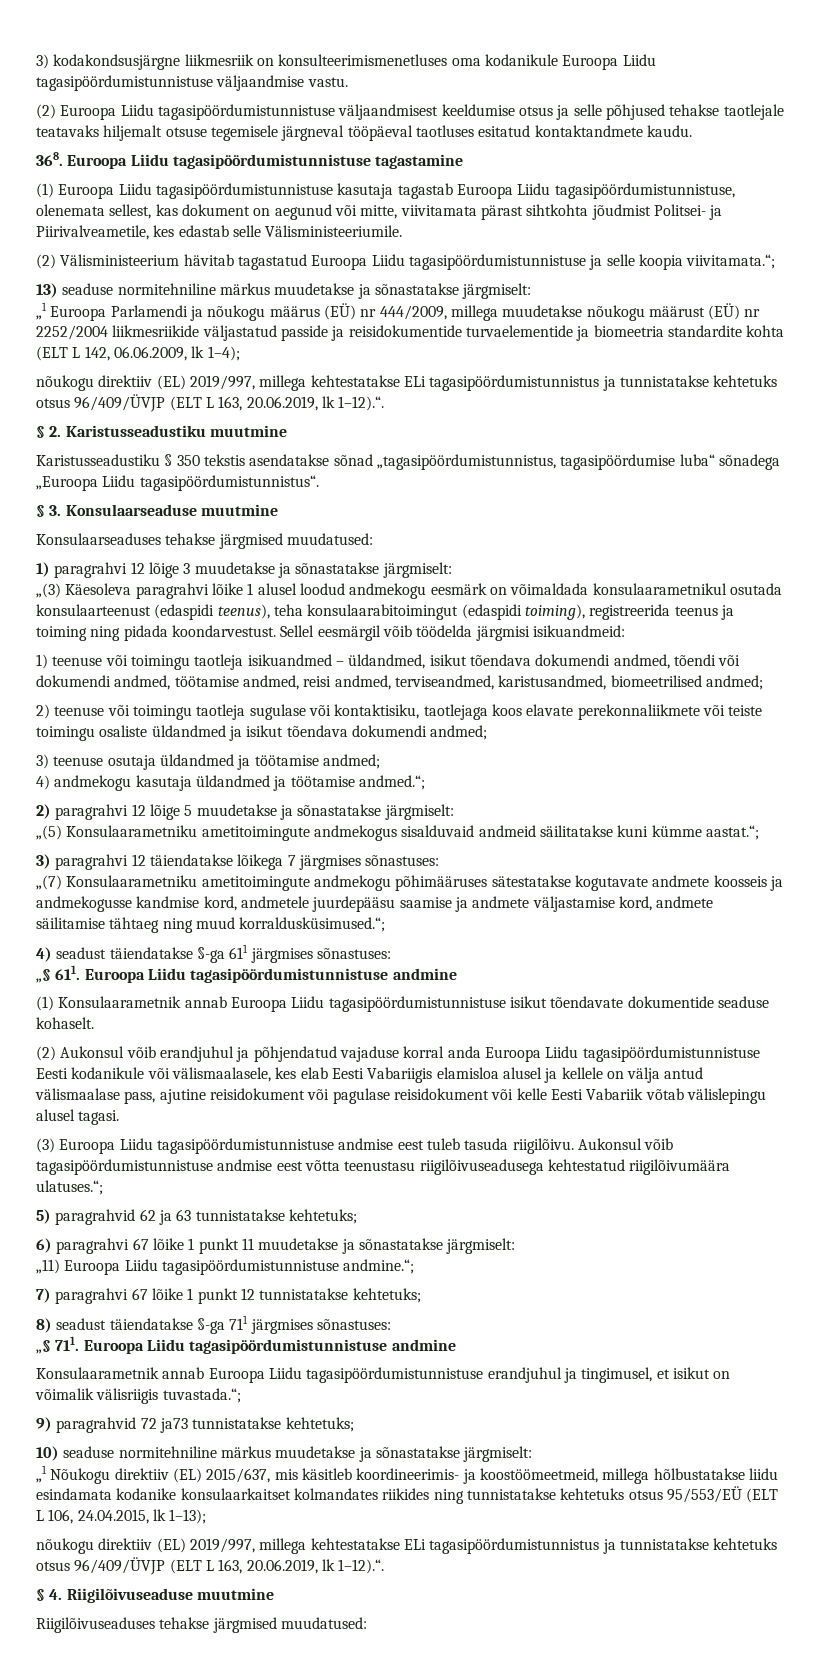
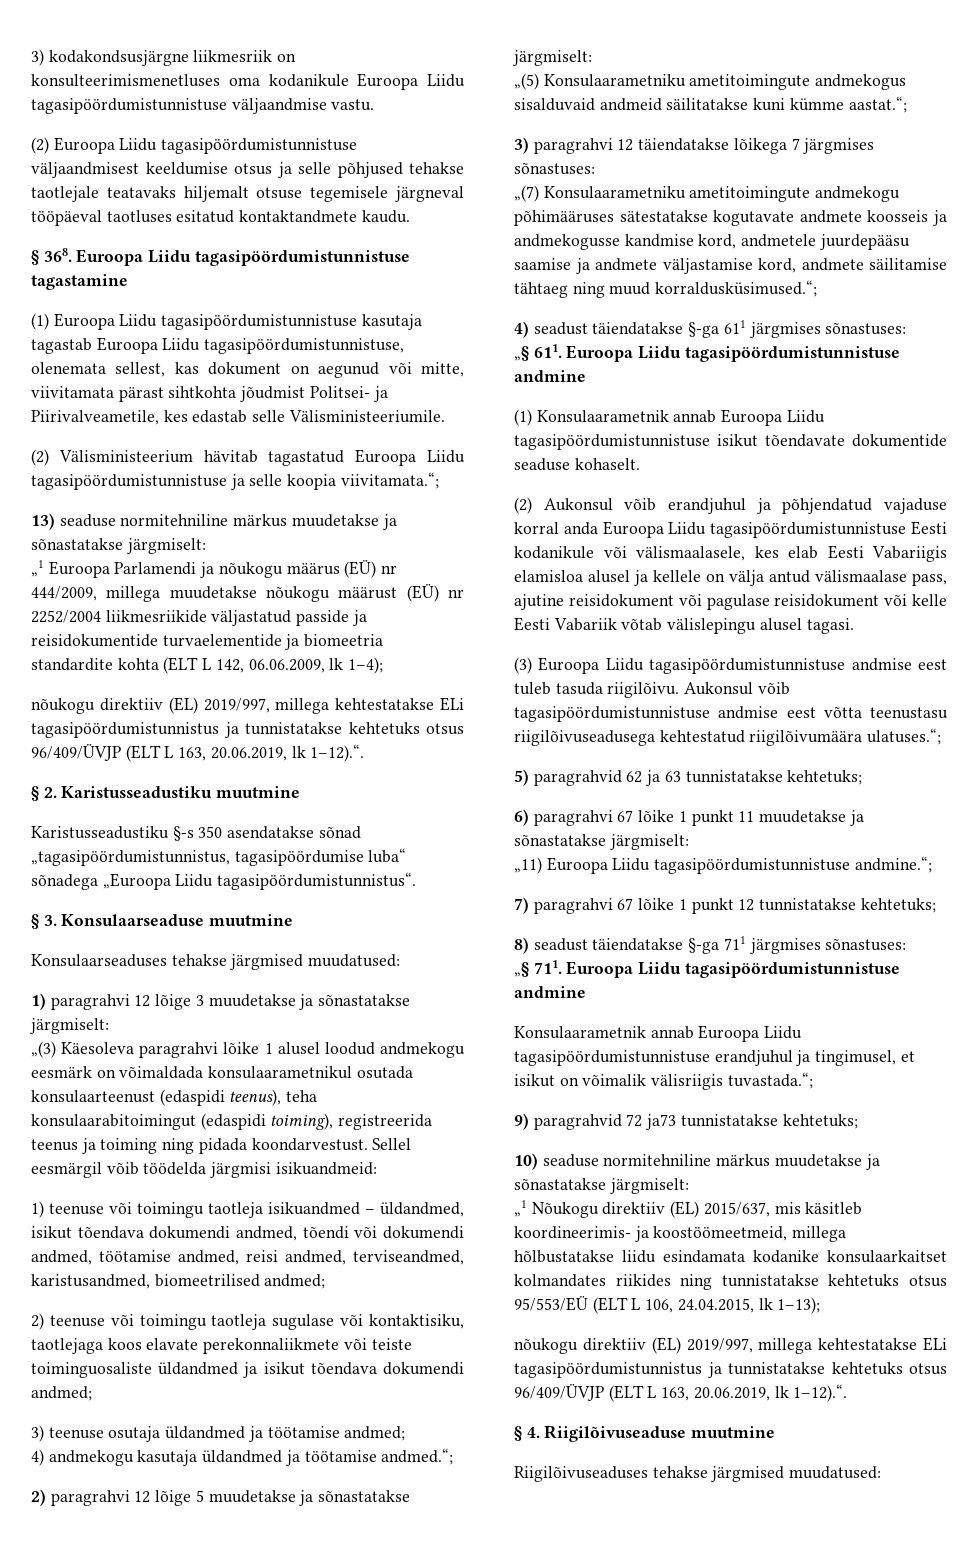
- 368. Euroopa Liidu tagasipöördumistunnistuse tagastamine
+ § 368. Euroopa Liidu tagasipöördumistunnistuse tagastamine
- Karistusseadustiku § 350 tekstis asendatakse sõnad „tagasipöördumistunnistus, tagasipöördumise luba“ sõnadega „Euroopa Liidu tagasipöördumistunnistus“.
+ Karistusseadustiku §-s 350 asendatakse sõnad „tagasipöördumistunnistus, tagasipöördumise luba“ sõnadega „Euroopa Liidu tagasipöördumistunnistus“.
- 2) teenuse või toimingu taotleja sugulase või kontaktisiku, taotlejaga koos elavate perekonnaliikmete või teiste toimingu osaliste üldandmed ja isikut tõendava dokumendi andmed;
+ 2) teenuse või toimingu taotleja sugulase või kontaktisiku, taotlejaga koos elavate perekonnaliikmete või teiste toiminguosaliste üldandmed ja isikut tõendava dokumendi andmed;

